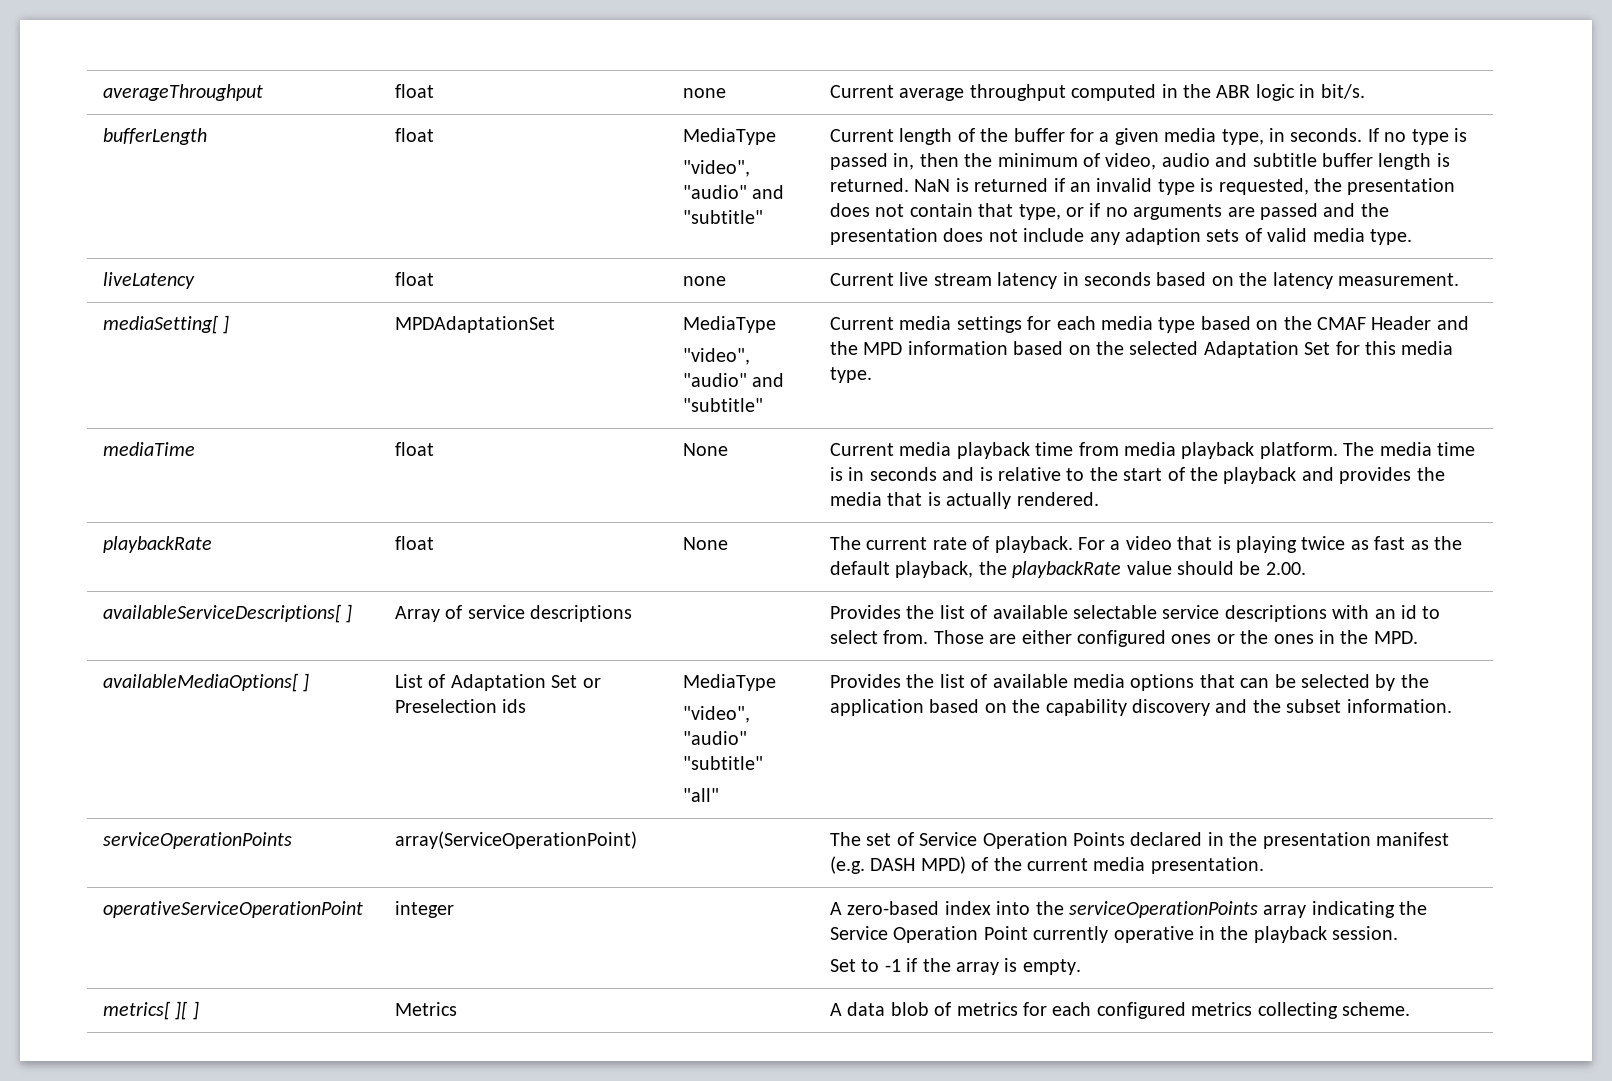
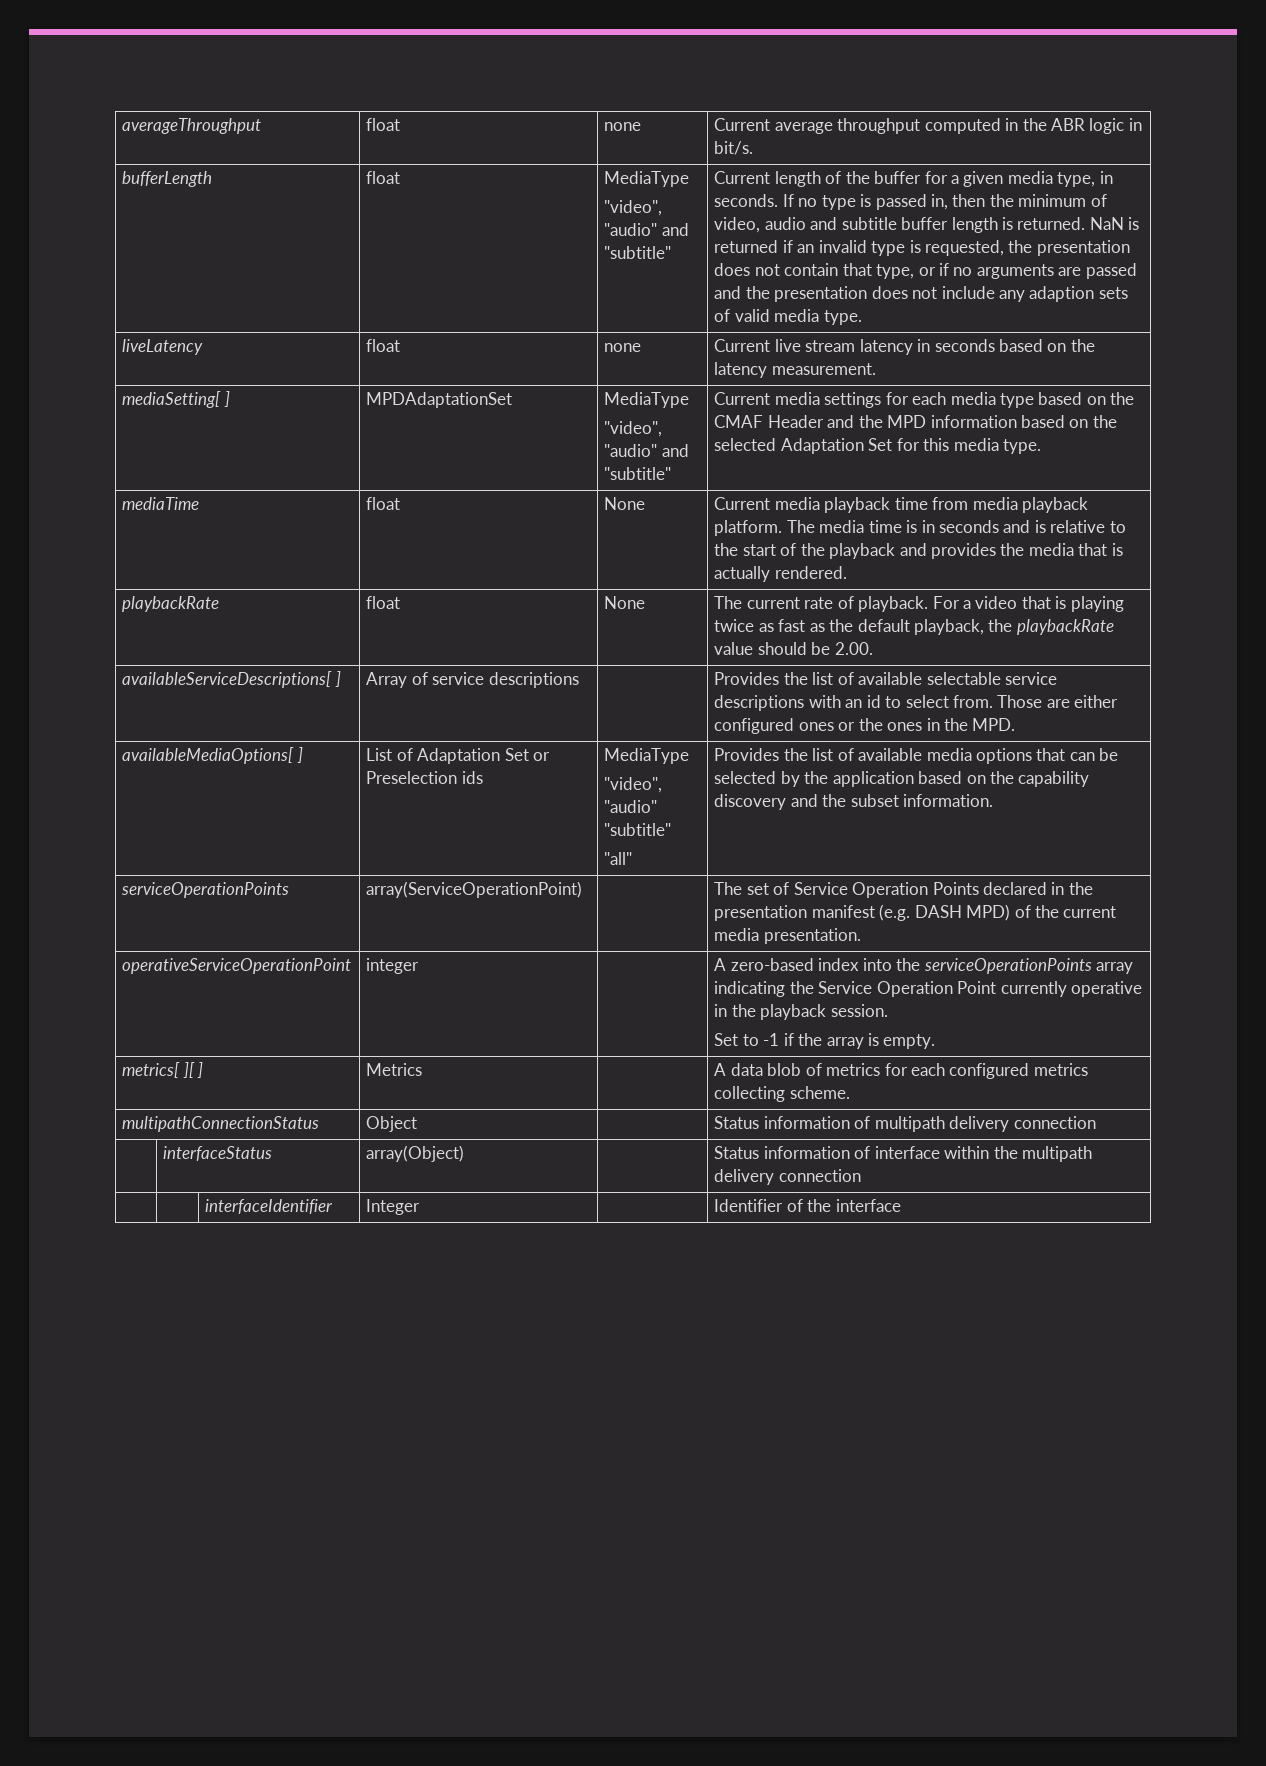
+ multipathConnectionStatus | Object | | Status information of multipath delivery connection
+ | interfaceStatus | array(Object) | | Status information of interface within the multipath delivery connection
+ | | interfaceIdentifier | Integer | | Identifier of the interface

